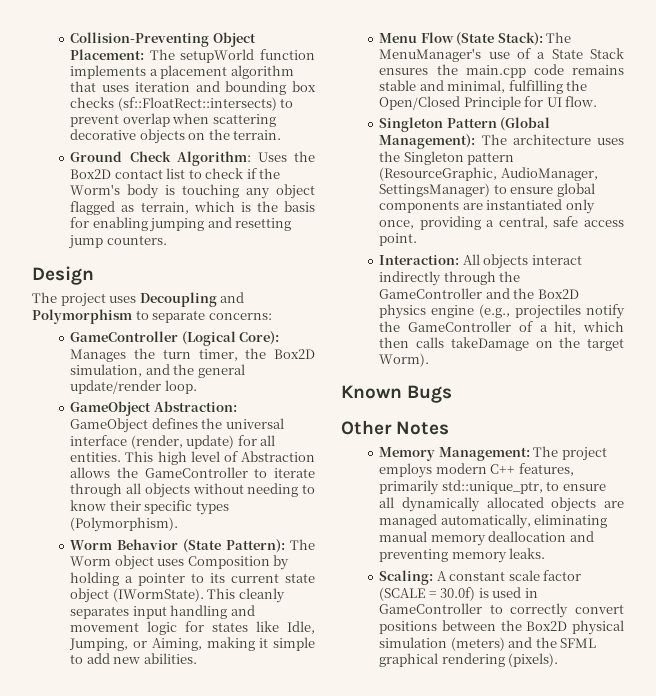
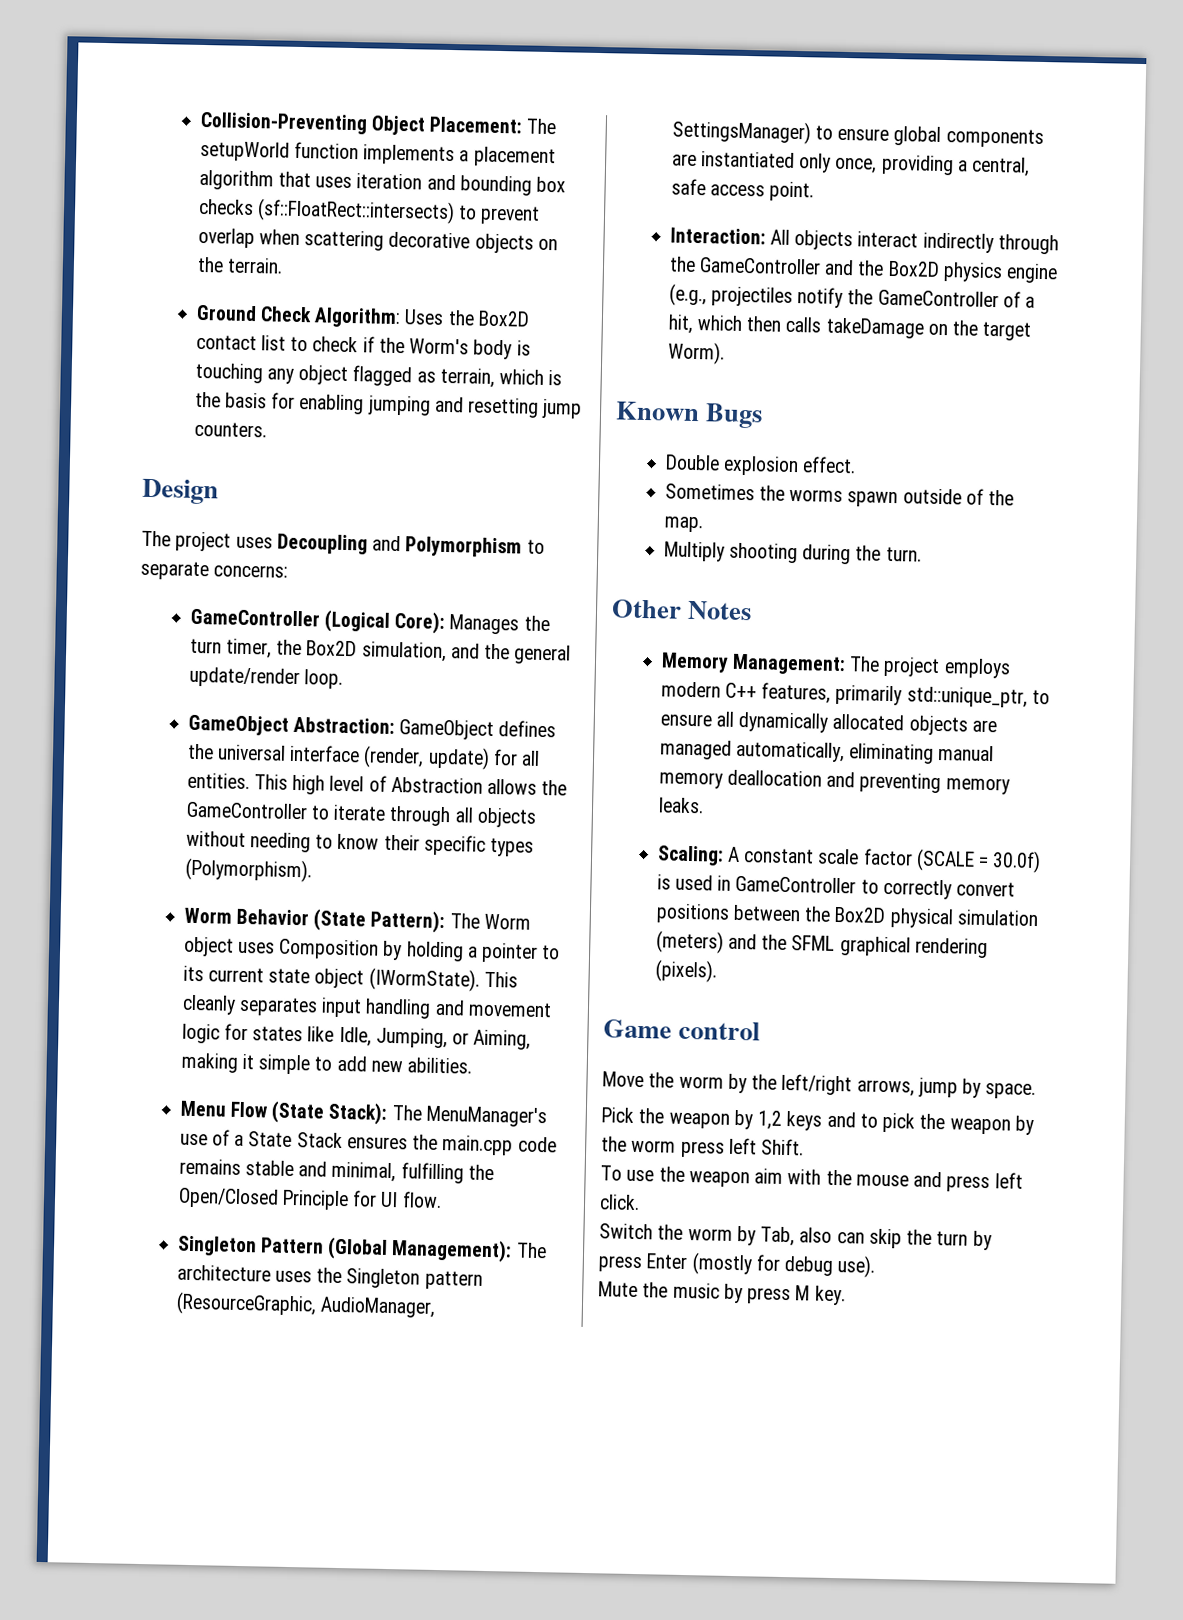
+ Double explosion effect.
+ Sometimes the worms spawn outside of the map.
+ Multiply shooting during the turn.
+ Game control
+ Move the worm by the left/right arrows, jump by space.
+ Pick the weapon by 1,2 keys and to pick the weapon by the worm press left Shift.
+ To use the weapon aim with the mouse and press left click.
+ Switch the worm by Tab, also can skip the turn by press Enter (mostly for debug use).
+ Mute the music by press M key.

